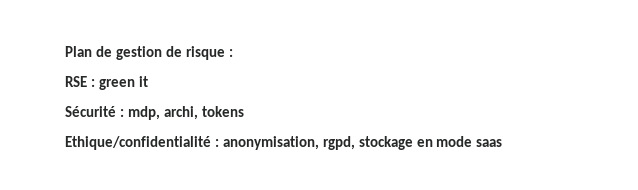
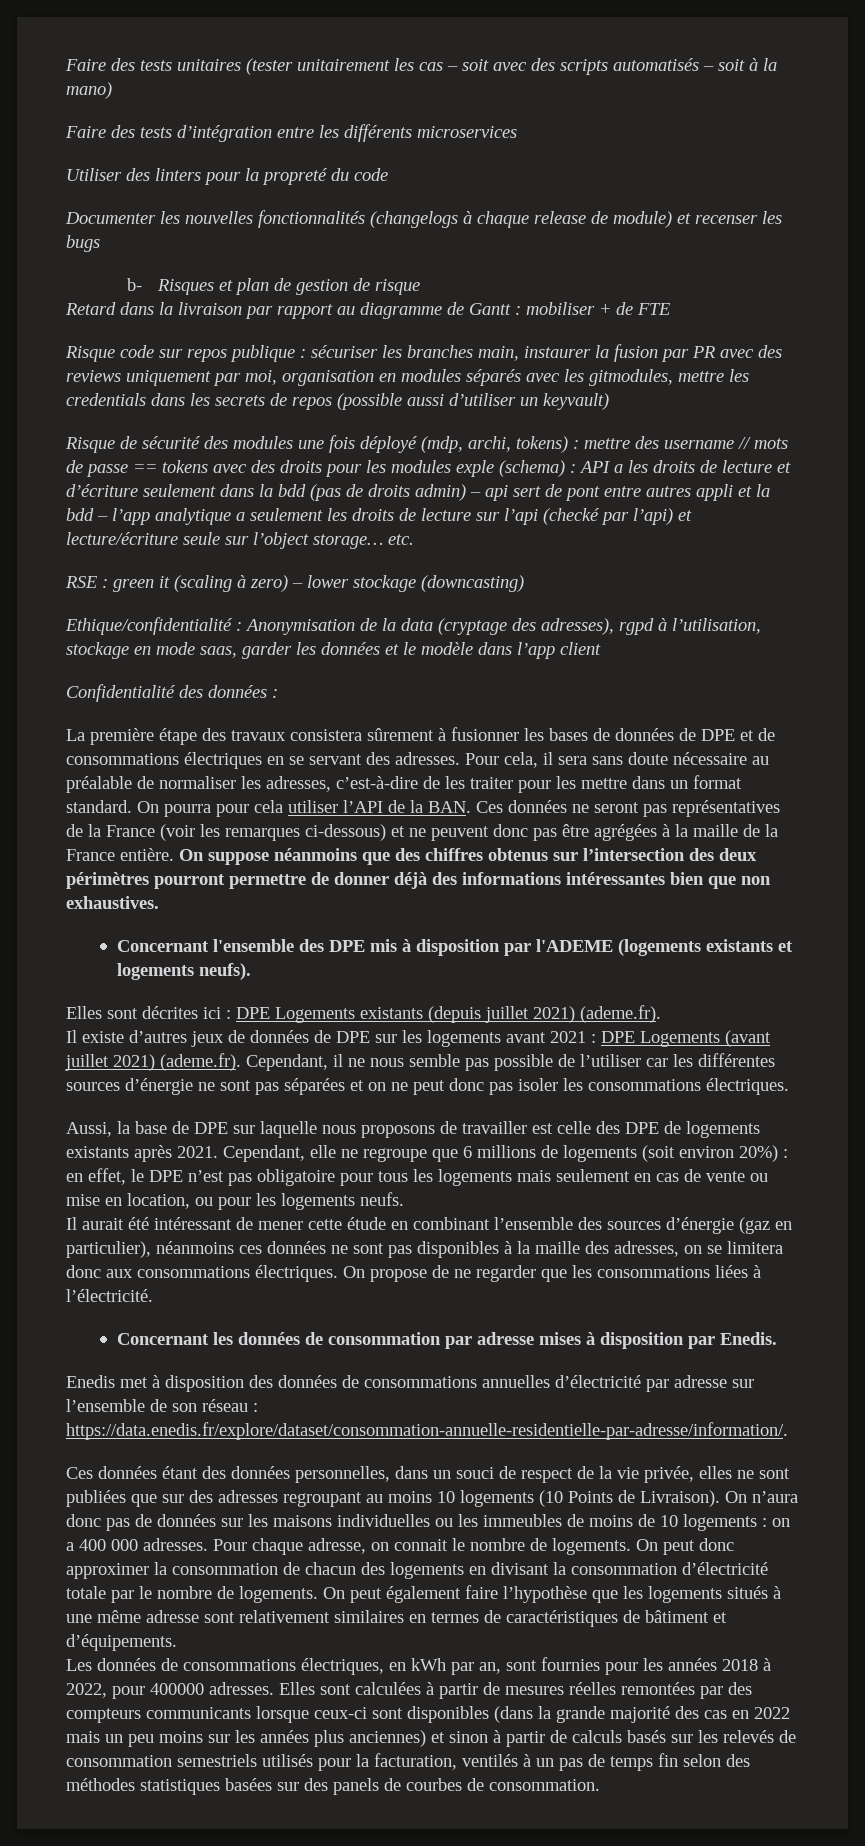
- Plan de gestion de risque :
- RSE : green it
- Sécurité : mdp, archi, tokens
- Ethique/confidentialité : anonymisation, rgpd, stockage en mode saas
+ Faire des tests unitaires (tester unitairement les cas – soit avec des scripts automatisés – soit à la mano)
+ Faire des tests d’intégration entre les différents microservices
+ Utiliser des linters pour la propreté du code
+ Documenter les nouvelles fonctionnalités (changelogs à chaque release de module) et recenser les bugs
+ b- Risques et plan de gestion de risque
+ Retard dans la livraison par rapport au diagramme de Gantt : mobiliser + de FTE
+ Risque code sur repos publique : sécuriser les branches main, instaurer la fusion par PR avec des reviews uniquement par moi, organisation en modules séparés avec les gitmodules, mettre les credentials dans les secrets de repos (possible aussi d’utiliser un keyvault)
+ Risque de sécurité des modules une fois déployé (mdp, archi, tokens) : mettre des username // mots de passe == tokens avec des droits pour les modules exple (schema) : API a les droits de lecture et d’écriture seulement dans la bdd (pas de droits admin) – api sert de pont entre autres appli et la bdd – l’app analytique a seulement les droits de lecture sur l’api (checké par l’api) et lecture/écriture seule sur l’object storage… etc.
+ RSE : green it (scaling à zero) – lower stockage (downcasting)
+ Ethique/confidentialité : Anonymisation de la data (cryptage des adresses), rgpd à l’utilisation, stockage en mode saas, garder les données et le modèle dans l’app client
+ Confidentialité des données :
+ La première étape des travaux consistera sûrement à fusionner les bases de données de DPE et de consommations électriques en se servant des adresses. Pour cela, il sera sans doute nécessaire au préalable de normaliser les adresses, c’est-à-dire de les traiter pour les mettre dans un format standard. On pourra pour cela utiliser l’API de la BAN. Ces données ne seront pas représentatives de la France (voir les remarques ci-dessous) et ne peuvent donc pas être agrégées à la maille de la France entière. On suppose néanmoins que des chiffres obtenus sur l’intersection des deux périmètres pourront permettre de donner déjà des informations intéressantes bien que non exhaustives.
+ Concernant l'ensemble des DPE mis à disposition par l'ADEME (logements existants et logements neufs).
+ Elles sont décrites ici : DPE Logements existants (depuis juillet 2021) (ademe.fr).
+ Il existe d’autres jeux de données de DPE sur les logements avant 2021 : DPE Logements (avant juillet 2021) (ademe.fr). Cependant, il ne nous semble pas possible de l’utiliser car les différentes sources d’énergie ne sont pas séparées et on ne peut donc pas isoler les consommations électriques.
+ Aussi, la base de DPE sur laquelle nous proposons de travailler est celle des DPE de logements existants après 2021. Cependant, elle ne regroupe que 6 millions de logements (soit environ 20%) : en effet, le DPE n’est pas obligatoire pour tous les logements mais seulement en cas de vente ou mise en location, ou pour les logements neufs.
+ Il aurait été intéressant de mener cette étude en combinant l’ensemble des sources d’énergie (gaz en particulier), néanmoins ces données ne sont pas disponibles à la maille des adresses, on se limitera donc aux consommations électriques. On propose de ne regarder que les consommations liées à l’électricité.
+ Concernant les données de consommation par adresse mises à disposition par Enedis.
+ Enedis met à disposition des données de consommations annuelles d’électricité par adresse sur l’ensemble de son réseau : https://data.enedis.fr/explore/dataset/consommation-annuelle-residentielle-par-adresse/information/.
+ Ces données étant des données personnelles, dans un souci de respect de la vie privée, elles ne sont publiées que sur des adresses regroupant au moins 10 logements (10 Points de Livraison). On n’aura donc pas de données sur les maisons individuelles ou les immeubles de moins de 10 logements : on a 400 000 adresses. Pour chaque adresse, on connait le nombre de logements. On peut donc approximer la consommation de chacun des logements en divisant la consommation d’électricité totale par le nombre de logements. On peut également faire l’hypothèse que les logements situés à une même adresse sont relativement similaires en termes de caractéristiques de bâtiment et d’équipements.
+ Les données de consommations électriques, en kWh par an, sont fournies pour les années 2018 à 2022, pour 400000 adresses. Elles sont calculées à partir de mesures réelles remontées par des compteurs communicants lorsque ceux-ci sont disponibles (dans la grande majorité des cas en 2022 mais un peu moins sur les années plus anciennes) et sinon à partir de calculs basés sur les relevés de consommation semestriels utilisés pour la facturation, ventilés à un pas de temps fin selon des méthodes statistiques basées sur des panels de courbes de consommation.

